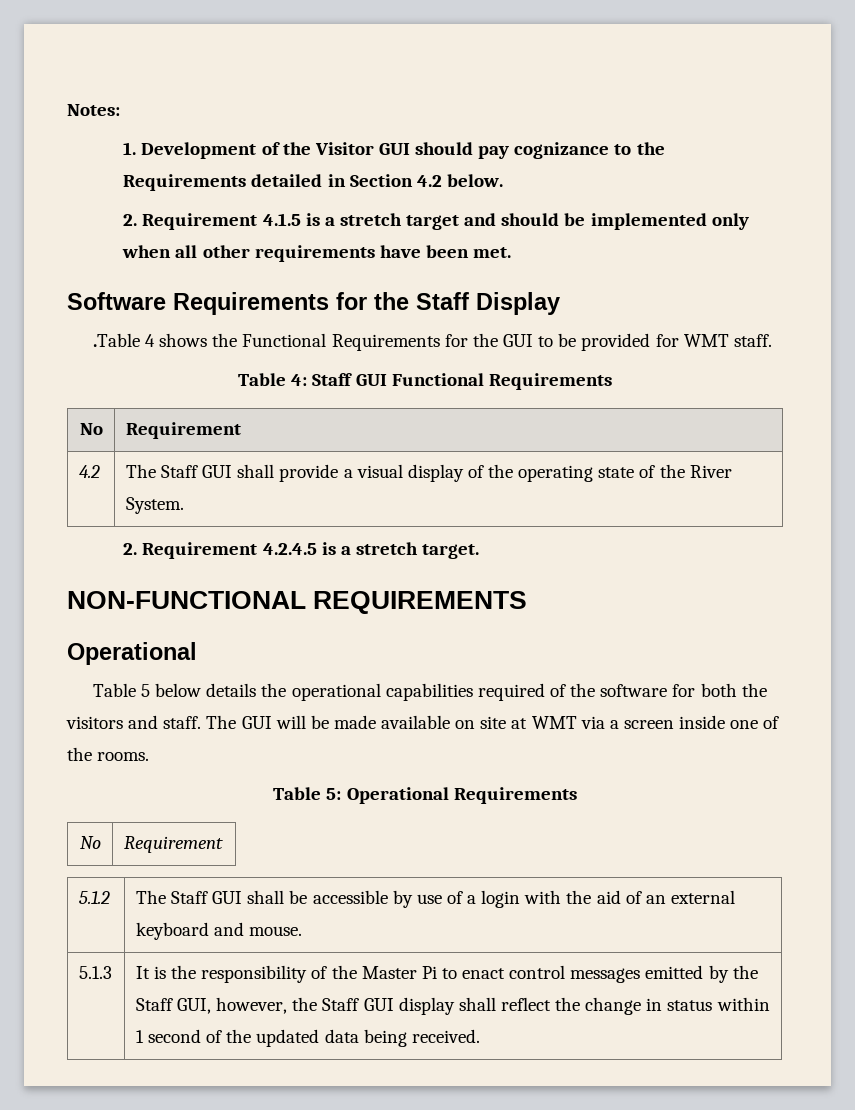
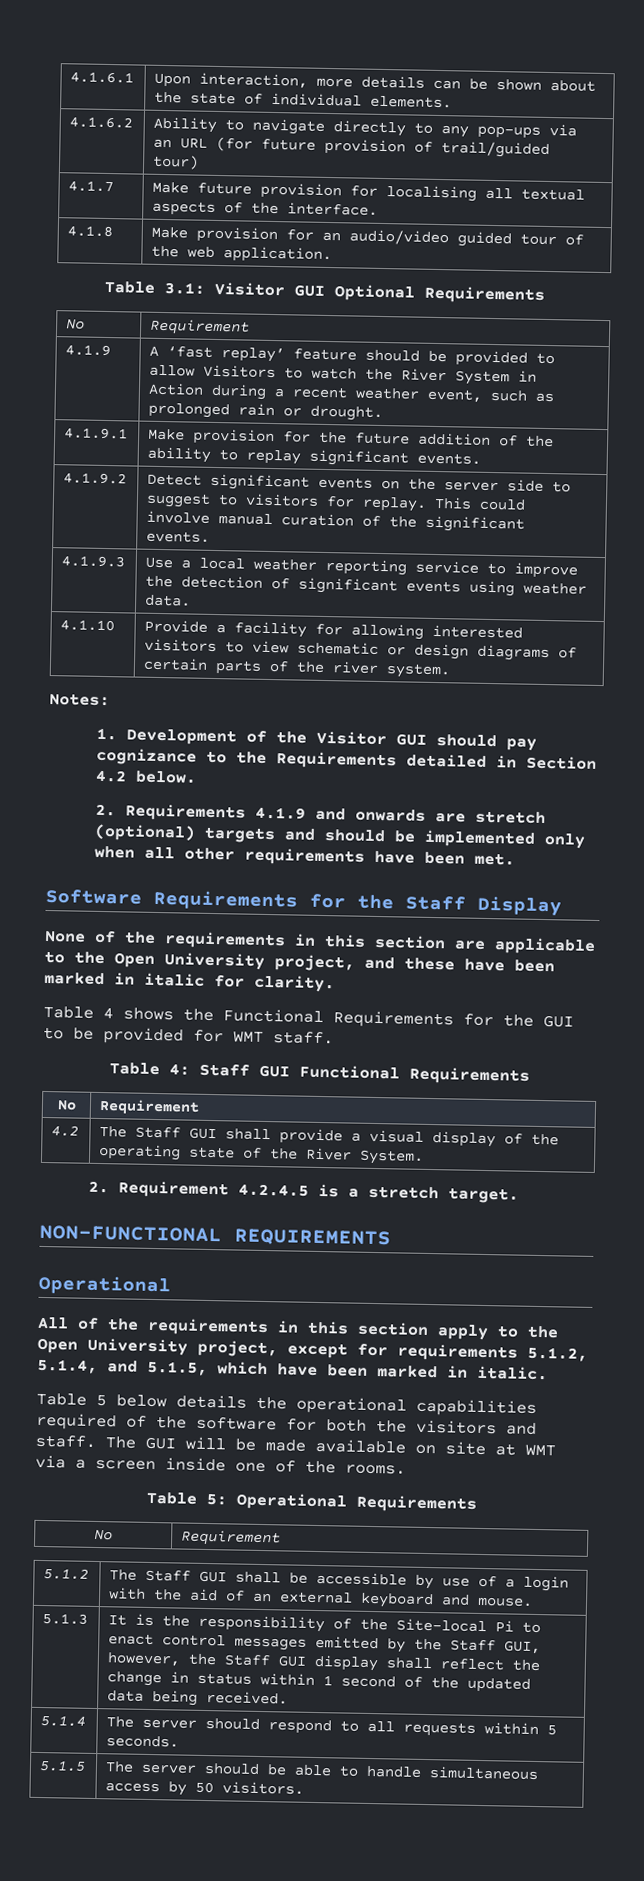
+ 4.1.6.1 | Upon interaction, more details can be shown about the state of individual elements.
+ 4.1.6.2 | Ability to navigate directly to any pop-ups via an URL (for future provision of trail/guided tour)
+ 4.1.7 | Make future provision for localising all textual aspects of the interface.
+ 4.1.8 | Make provision for an audio/video guided tour of the web application.
+ Table 3.1: Visitor GUI Optional Requirements
+ No | Requirement
+ 4.1.9 | A ‘fast replay’ feature should be provided to allow Visitors to watch the River System in Action during a recent weather event, such as prolonged rain or drought.
+ 4.1.9.1 | Make provision for the future addition of the ability to replay significant events.
+ 4.1.9.2 | Detect significant events on the server side to suggest to visitors for replay. This could involve manual curation of the significant events.
+ 4.1.9.3 | Use a local weather reporting service to improve the detection of significant events using weather data.
+ 4.1.10 | Provide a facility for allowing interested visitors to view schematic or design diagrams of certain parts of the river system.
- 2. Requirement 4.1.5 is a stretch target and should be implemented only when all other requirements have been met.
+ 2. Requirements 4.1.9 and onwards are stretch (optional) targets and should be implemented only when all other requirements have been met.
- .Table 4 shows the Functional Requirements for the GUI to be provided for WMT staff.
+ None of the requirements in this section are applicable to the Open University project, and these have been marked in italic for clarity.
+ Table 4 shows the Functional Requirements for the GUI to be provided for WMT staff.
+ All of the requirements in this section apply to the Open University project, except for requirements 5.1.2, 5.1.4, and 5.1.5, which have been marked in italic.
- 5.1.3 | It is the responsibility of the Master Pi to enact control messages emitted by the Staff GUI, however, the Staff GUI display shall reflect the change in status within 1 second of the updated data being received.
+ 5.1.3 | It is the responsibility of the Site-local Pi to enact control messages emitted by the Staff GUI, however, the Staff GUI display shall reflect the change in status within 1 second of the updated data being received.
+ 5.1.4 | The server should respond to all requests within 5 seconds.
+ 5.1.5 | The server should be able to handle simultaneous access by 50 visitors.

